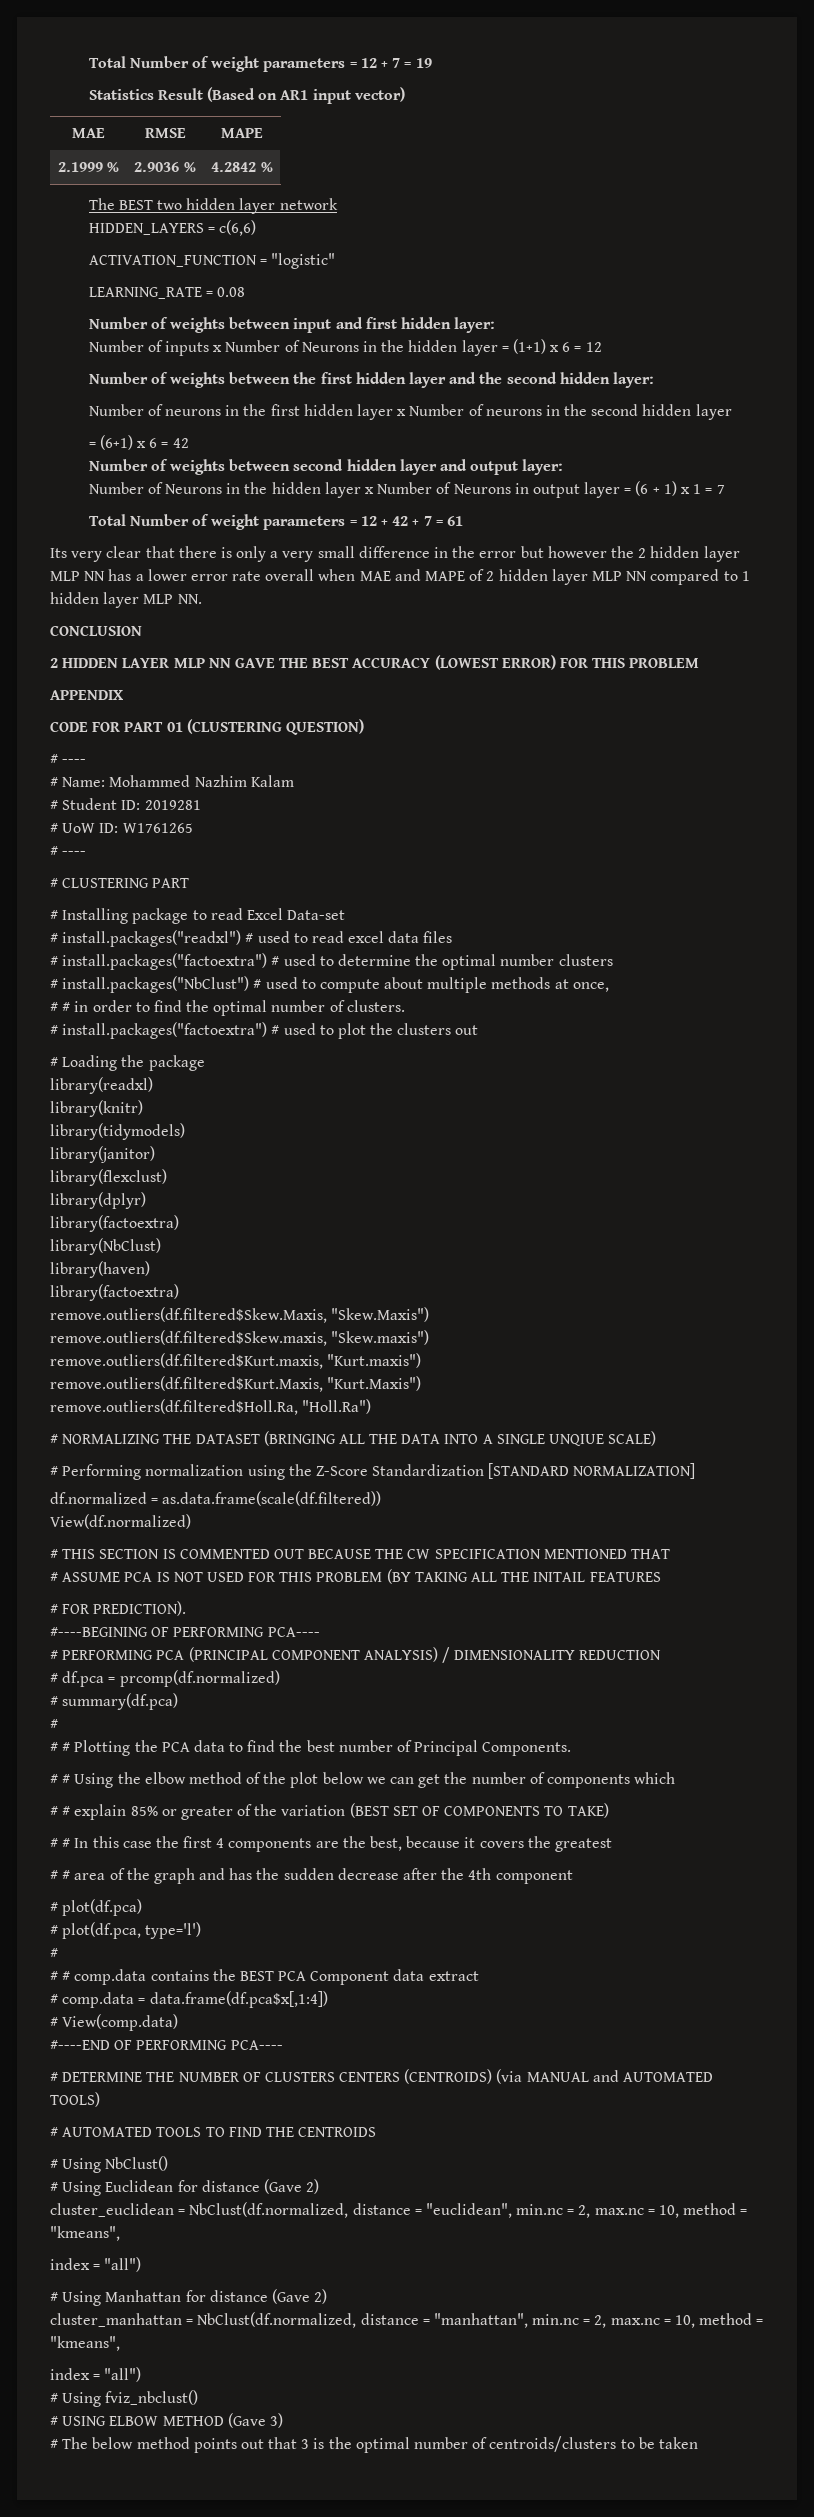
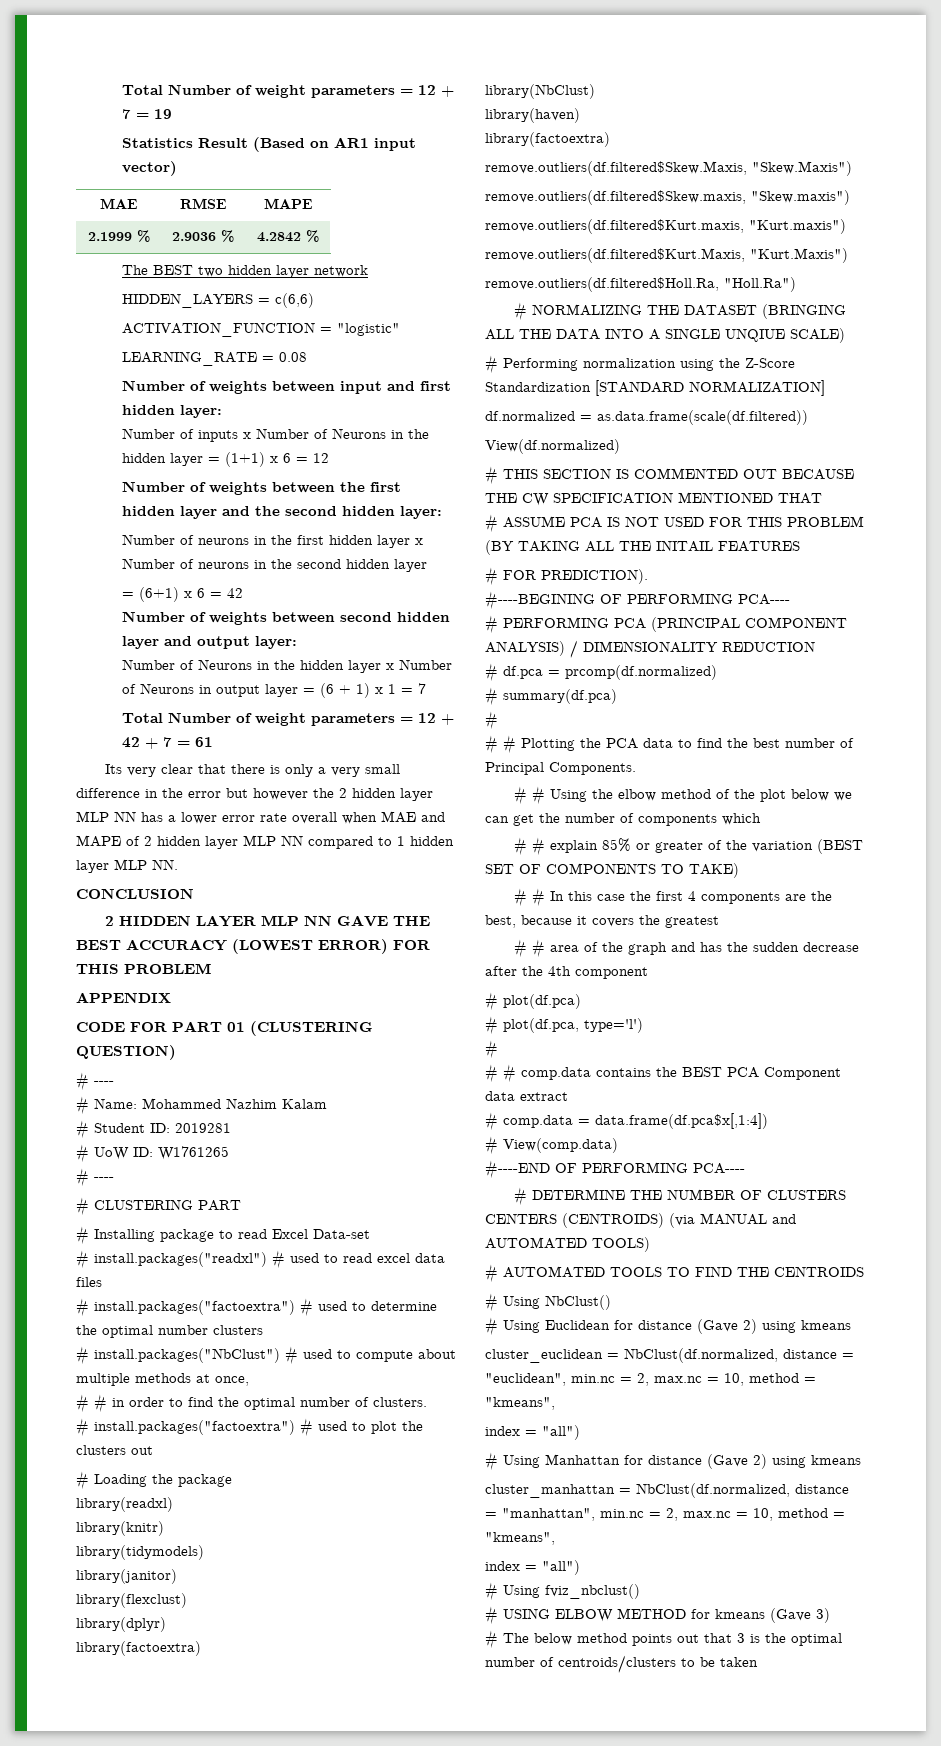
- # Using Euclidean for distance (Gave 2)
+ # Using Euclidean for distance (Gave 2) using kmeans
- # Using Manhattan for distance (Gave 2)
+ # Using Manhattan for distance (Gave 2) using kmeans
- # USING ELBOW METHOD (Gave 3)
+ # USING ELBOW METHOD for kmeans (Gave 3)

